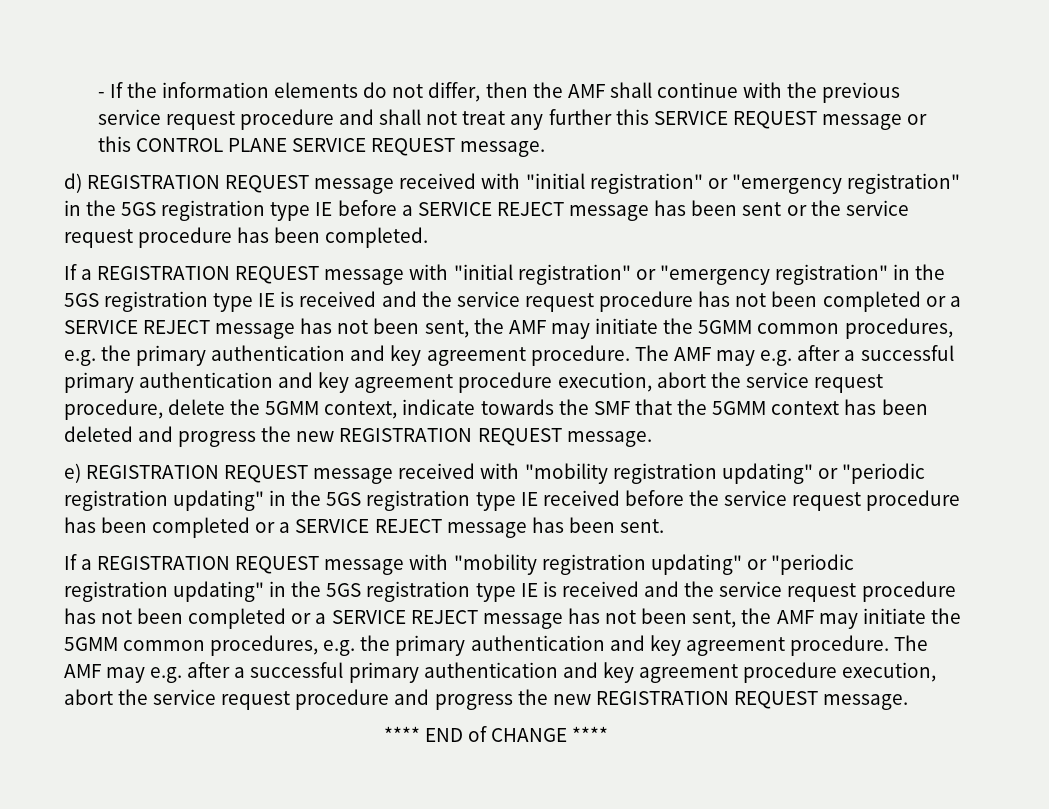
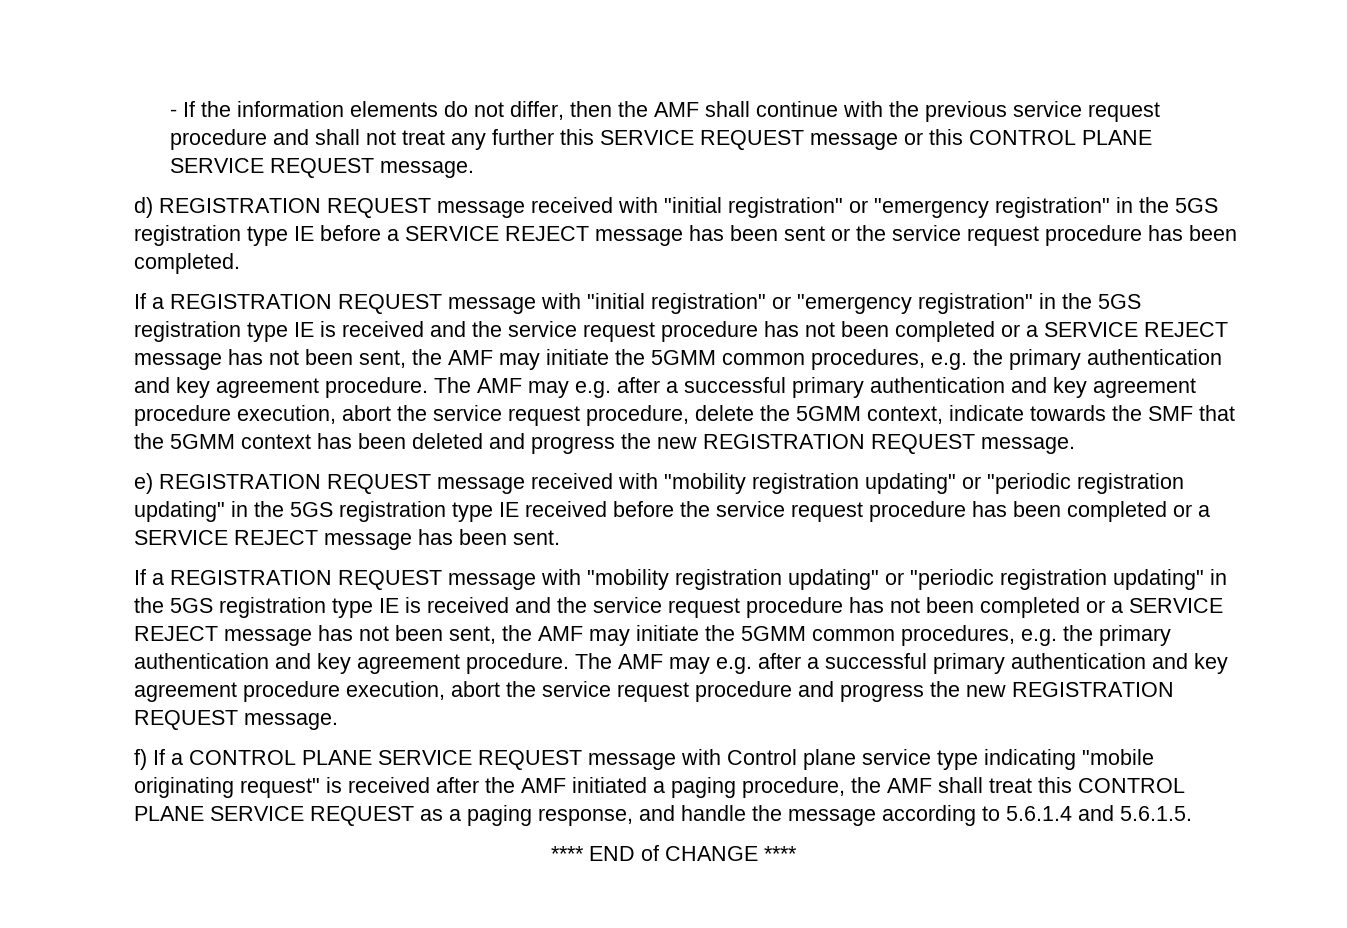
+ f) If a CONTROL PLANE SERVICE REQUEST message with Control plane service type indicating "mobile originating request" is received after the AMF initiated a paging procedure, the AMF shall treat this CONTROL PLANE SERVICE REQUEST as a paging response, and handle the message according to 5.6.1.4 and 5.6.1.5.

